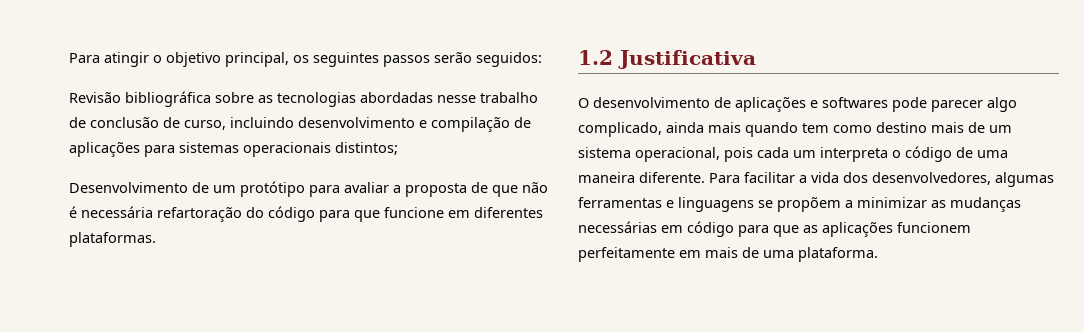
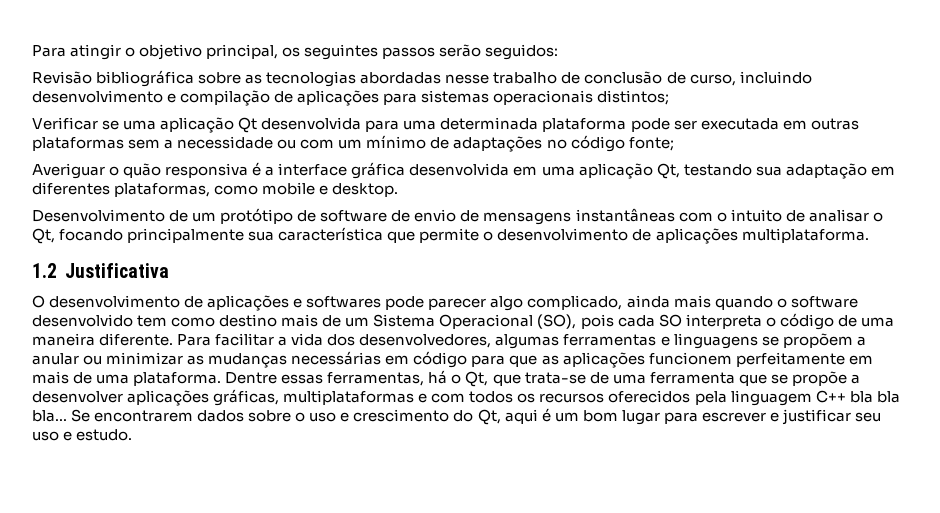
- Desenvolvimento de um protótipo para avaliar a proposta de que não é necessária refartoração do código para que funcione em diferentes plataformas.
+ Verificar se uma aplicação Qt desenvolvida para uma determinada plataforma pode ser executada em outras plataformas sem a necessidade ou com um mínimo de adaptações no código fonte;
+ Averiguar o quão responsiva é a interface gráfica desenvolvida em uma aplicação Qt, testando sua adaptação em diferentes plataformas, como mobile e desktop.
+ Desenvolvimento de um protótipo de software de envio de mensagens instantâneas com o intuito de analisar o Qt, focando principalmente sua característica que permite o desenvolvimento de aplicações multiplataforma.
- O desenvolvimento de aplicações e softwares pode parecer algo complicado, ainda mais quando tem como destino mais de um sistema operacional, pois cada um interpreta o código de uma maneira diferente.
+ O desenvolvimento de aplicações e softwares pode parecer algo complicado, ainda mais quando o software desenvolvido tem como destino mais de um Sistema Operacional (SO), pois cada SO interpreta o código de uma maneira diferente.
- Para facilitar a vida dos desenvolvedores, algumas ferramentas e linguagens se propõem a minimizar as mudanças necessárias em código para que as aplicações funcionem perfeitamente em mais de uma plataforma.
+ Para facilitar a vida dos desenvolvedores, algumas ferramentas e linguagens se propõem a anular ou minimizar as mudanças necessárias em código para que as aplicações funcionem perfeitamente em mais de uma plataforma.
+ Dentre essas ferramentas, há o Qt, que trata-se de uma ferramenta que se propõe a desenvolver aplicações gráficas, multiplataformas e com todos os recursos oferecidos pela linguagem C++ bla bla bla... Se encontrarem dados sobre o uso e crescimento do Qt, aqui é um bom lugar para escrever e justificar seu uso e estudo.

